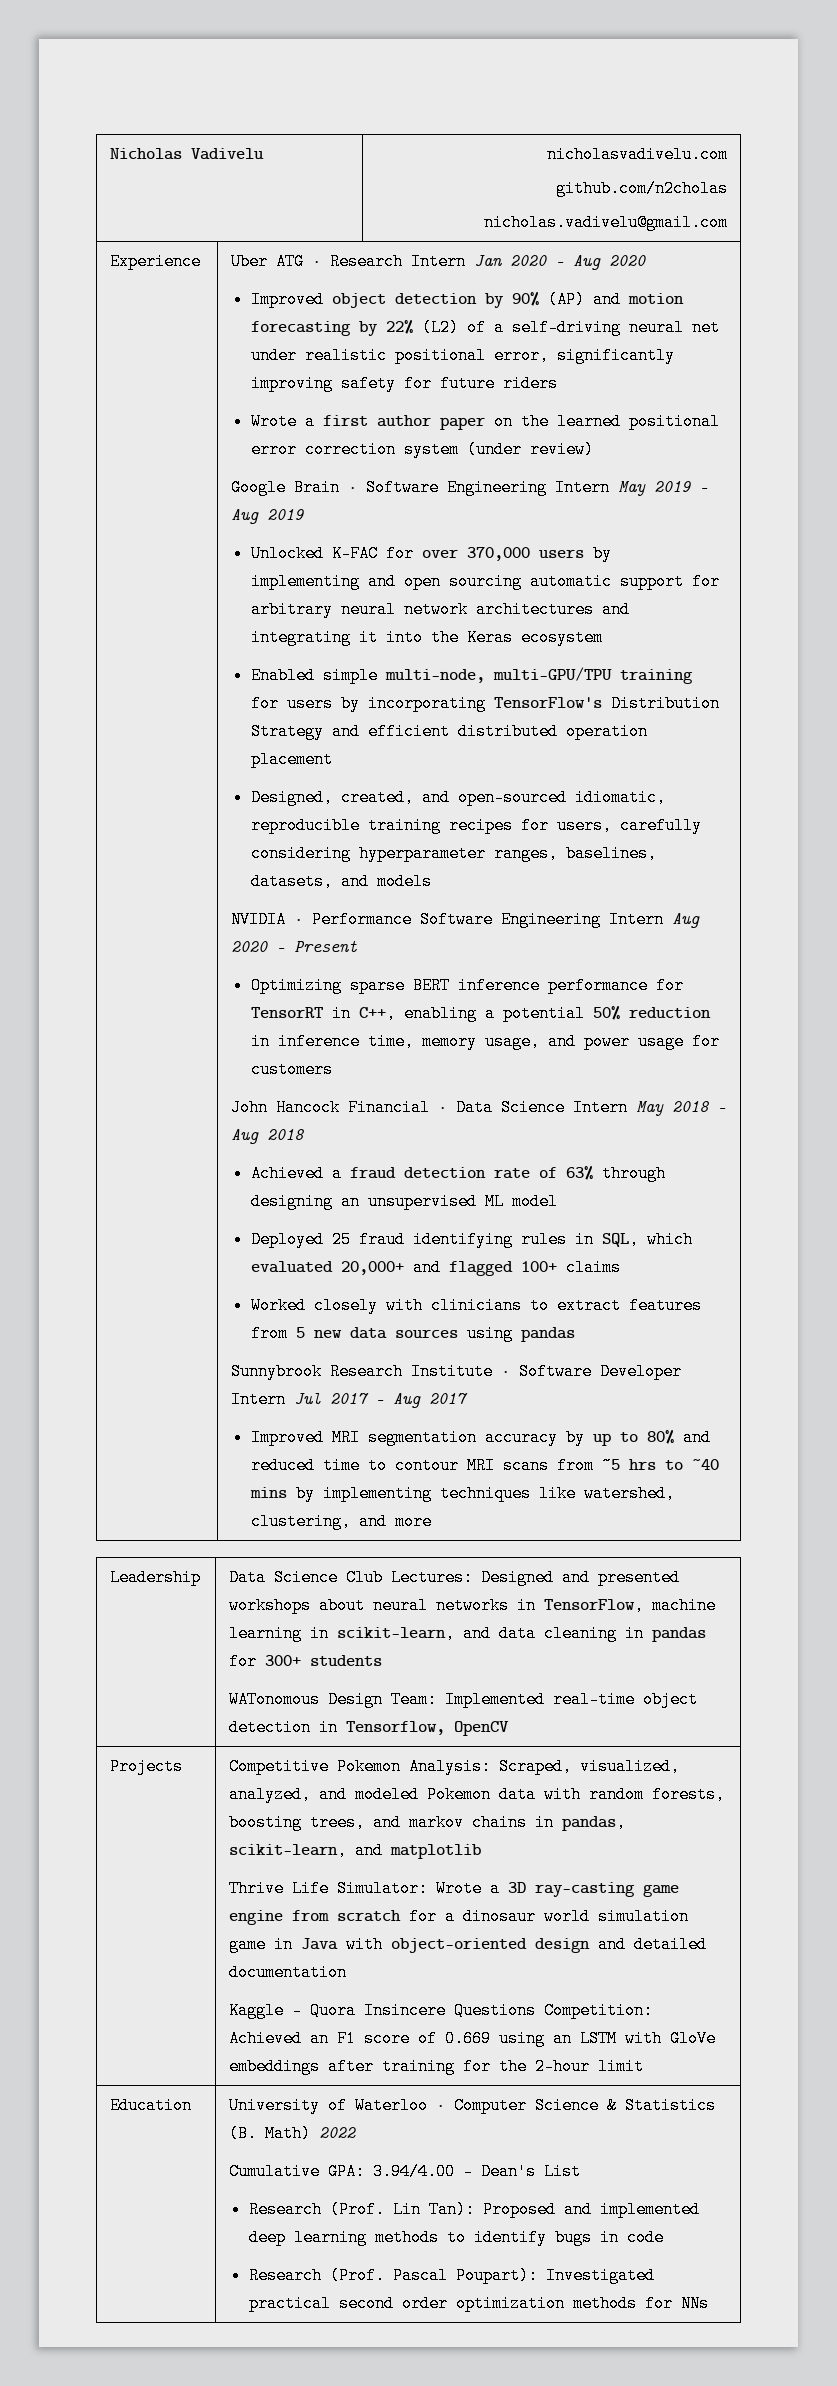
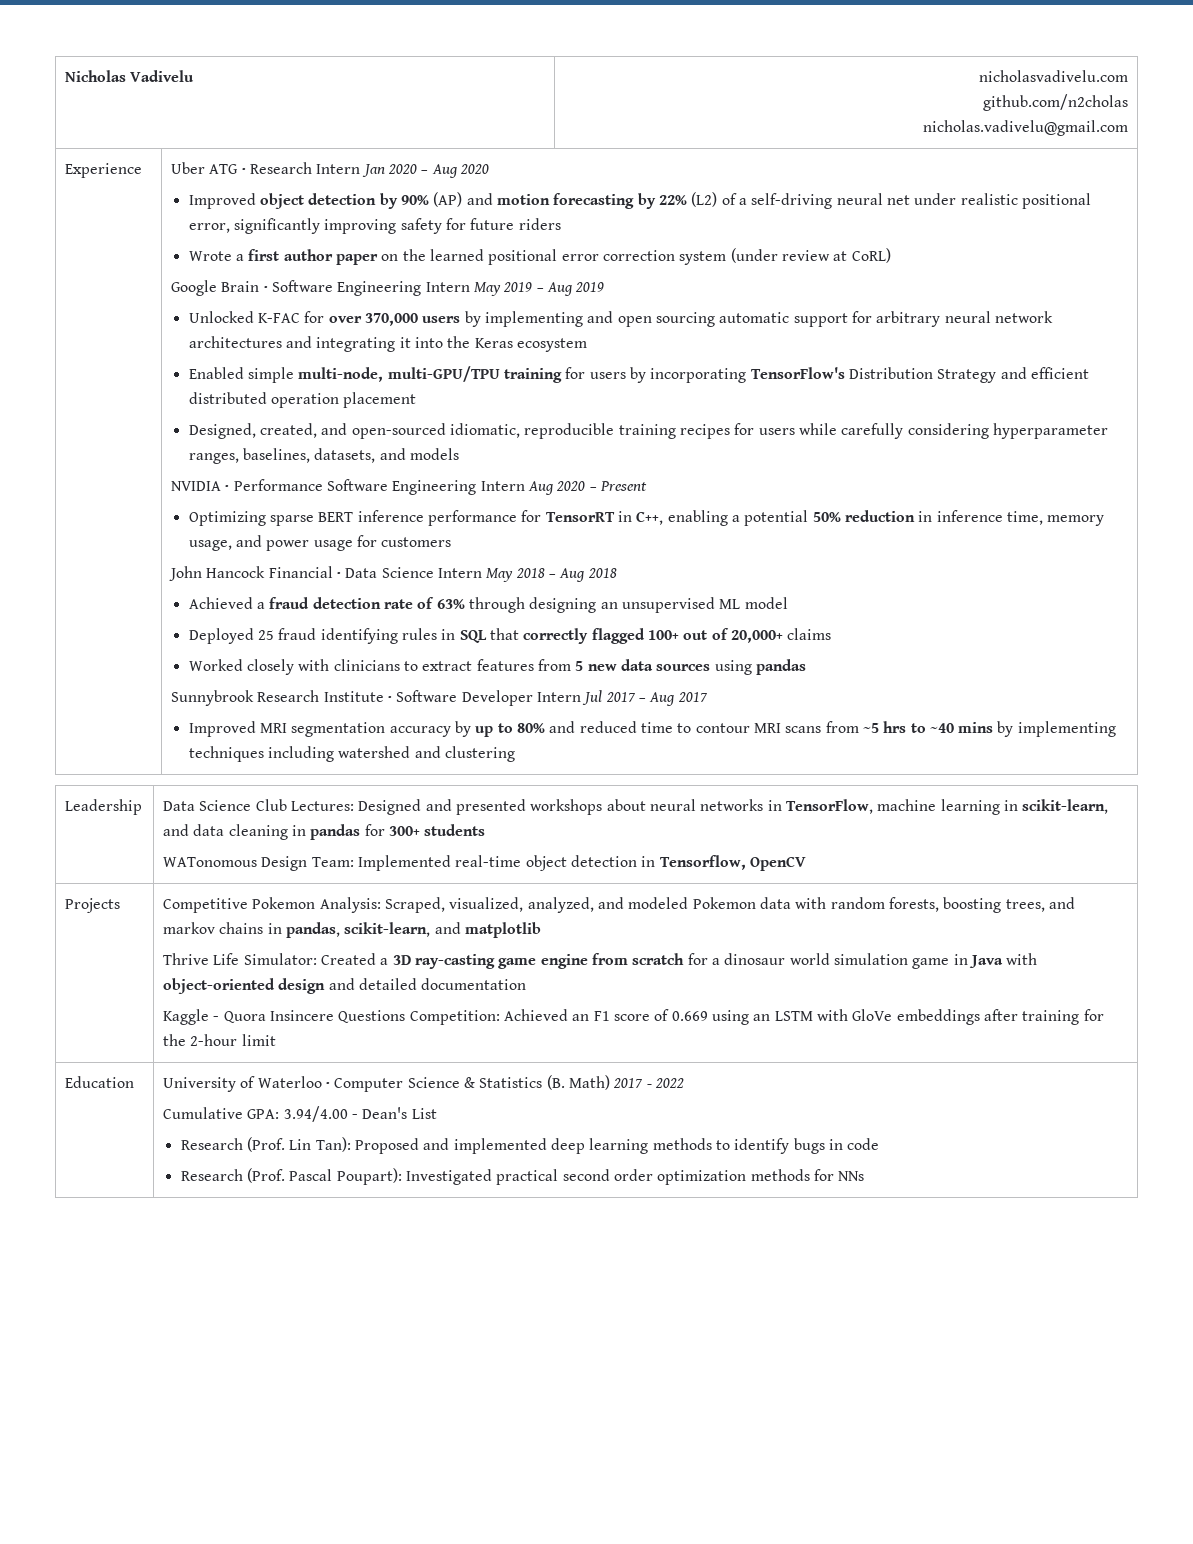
- Wrote a first author paper on the learned positional error correction system (under review)
+ Wrote a first author paper on the learned positional error correction system (under review at CoRL)
- Designed, created, and open-sourced idiomatic, reproducible training recipes for users, carefully considering hyperparameter ranges, baselines, datasets, and models
+ Designed, created, and open-sourced idiomatic, reproducible training recipes for users while carefully considering hyperparameter ranges, baselines, datasets, and models
- Deployed 25 fraud identifying rules in SQL, which evaluated 20,000+ and flagged 100+ claims
+ Deployed 25 fraud identifying rules in SQL that correctly flagged 100+ out of 20,000+ claims
- Improved MRI segmentation accuracy by up to 80% and reduced time to contour MRI scans from ~5 hrs to ~40 mins by implementing techniques like watershed, clustering, and more
+ Improved MRI segmentation accuracy by up to 80% and reduced time to contour MRI scans from ~5 hrs to ~40 mins by implementing techniques including watershed and clustering
- Thrive Life Simulator: Wrote a 3D ray-casting game engine from scratch for a dinosaur world simulation game in Java with object-oriented design and detailed documentation
+ Thrive Life Simulator: Created a 3D ray-casting game engine from scratch for a dinosaur world simulation game in Java with object-oriented design and detailed documentation
- University of Waterloo · Computer Science & Statistics (B. Math) 2022
+ University of Waterloo · Computer Science & Statistics (B. Math) 2017 - 2022

